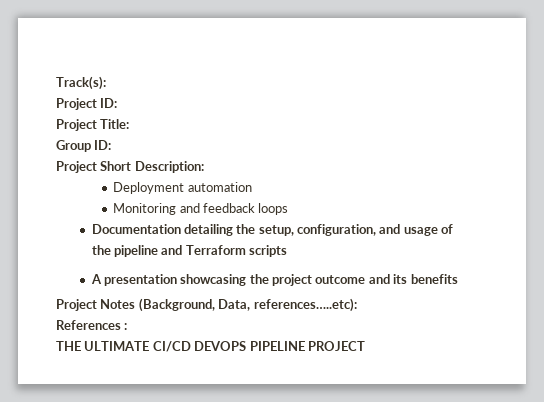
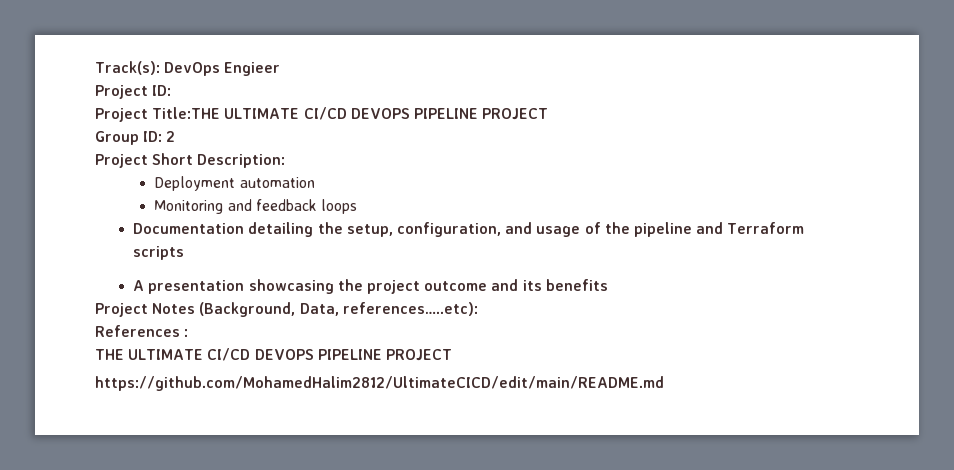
- Track(s):
+ Track(s): DevOps Engieer
- Project Title:
+ Project Title:THE ULTIMATE CI/CD DEVOPS PIPELINE PROJECT
- Group ID:
+ Group ID: 2
+ https://github.com/MohamedHalim2812/UltimateCICD/edit/main/README.md

